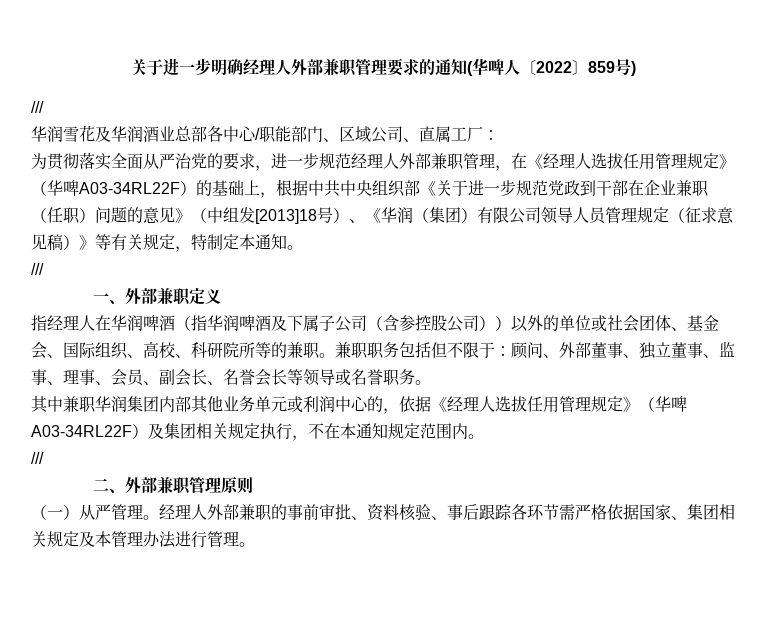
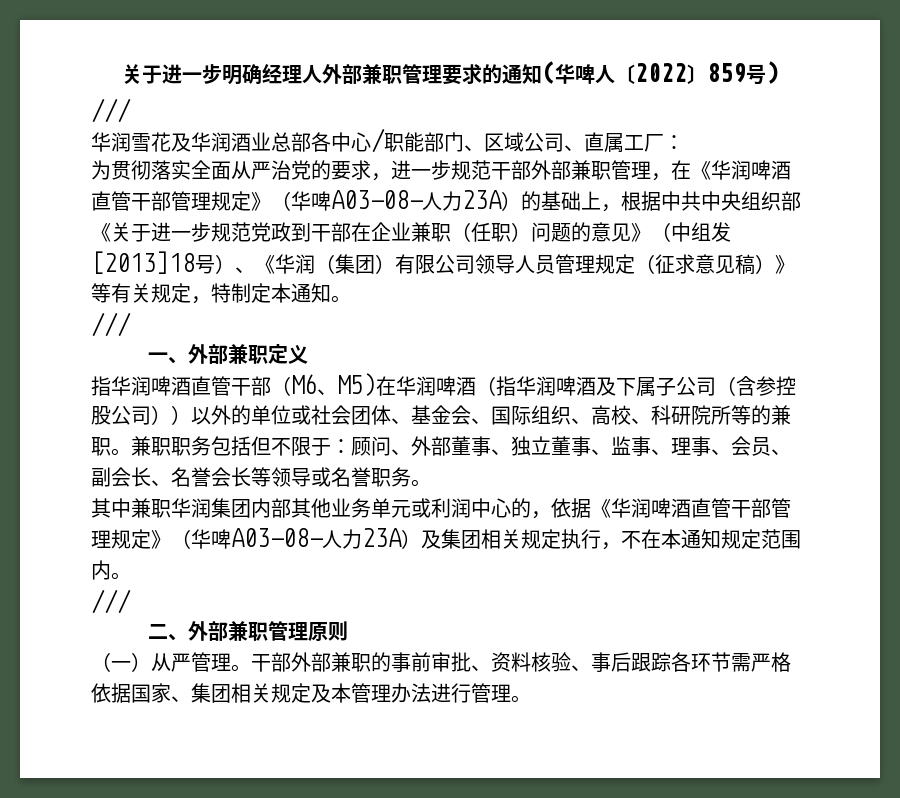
- 为贯彻落实全面从严治党的要求，进一步规范经理人外部兼职管理，在《经理人选拔任用管理规定》（华啤A03-34RL22F）的基础上，根据中共中央组织部《关于进一步规范党政到干部在企业兼职（任职）问题的意见》（中组发[2013]18号）、《华润（集团）有限公司领导人员管理规定（征求意见稿）》等有关规定，特制定本通知。
+ 为贯彻落实全面从严治党的要求，进一步规范干部外部兼职管理，在《华润啤酒直管干部管理规定》（华啤A03-08-人力23A）的基础上，根据中共中央组织部《关于进一步规范党政到干部在企业兼职（任职）问题的意见》（中组发[2013]18号）、《华润（集团）有限公司领导人员管理规定（征求意见稿）》等有关规定，特制定本通知。
- 指经理人在华润啤酒（指华润啤酒及下属子公司（含参控股公司））以外的单位或社会团体、基金会、国际组织、高校、科研院所等的兼职。
+ 指华润啤酒直管干部（M6、M5)在华润啤酒（指华润啤酒及下属子公司（含参控股公司））以外的单位或社会团体、基金会、国际组织、高校、科研院所等的兼职。
- 其中兼职华润集团内部其他业务单元或利润中心的，依据《经理人选拔任用管理规定》（华啤A03-34RL22F）及集团相关规定执行，不在本通知规定范围内。
+ 其中兼职华润集团内部其他业务单元或利润中心的，依据《华润啤酒直管干部管理规定》（华啤A03-08-人力23A）及集团相关规定执行，不在本通知规定范围内。
- 经理人外部兼职的事前审批、资料核验、事后跟踪各环节需严格依据国家、集团相关规定及本管理办法进行管理。
+ 干部外部兼职的事前审批、资料核验、事后跟踪各环节需严格依据国家、集团相关规定及本管理办法进行管理。

